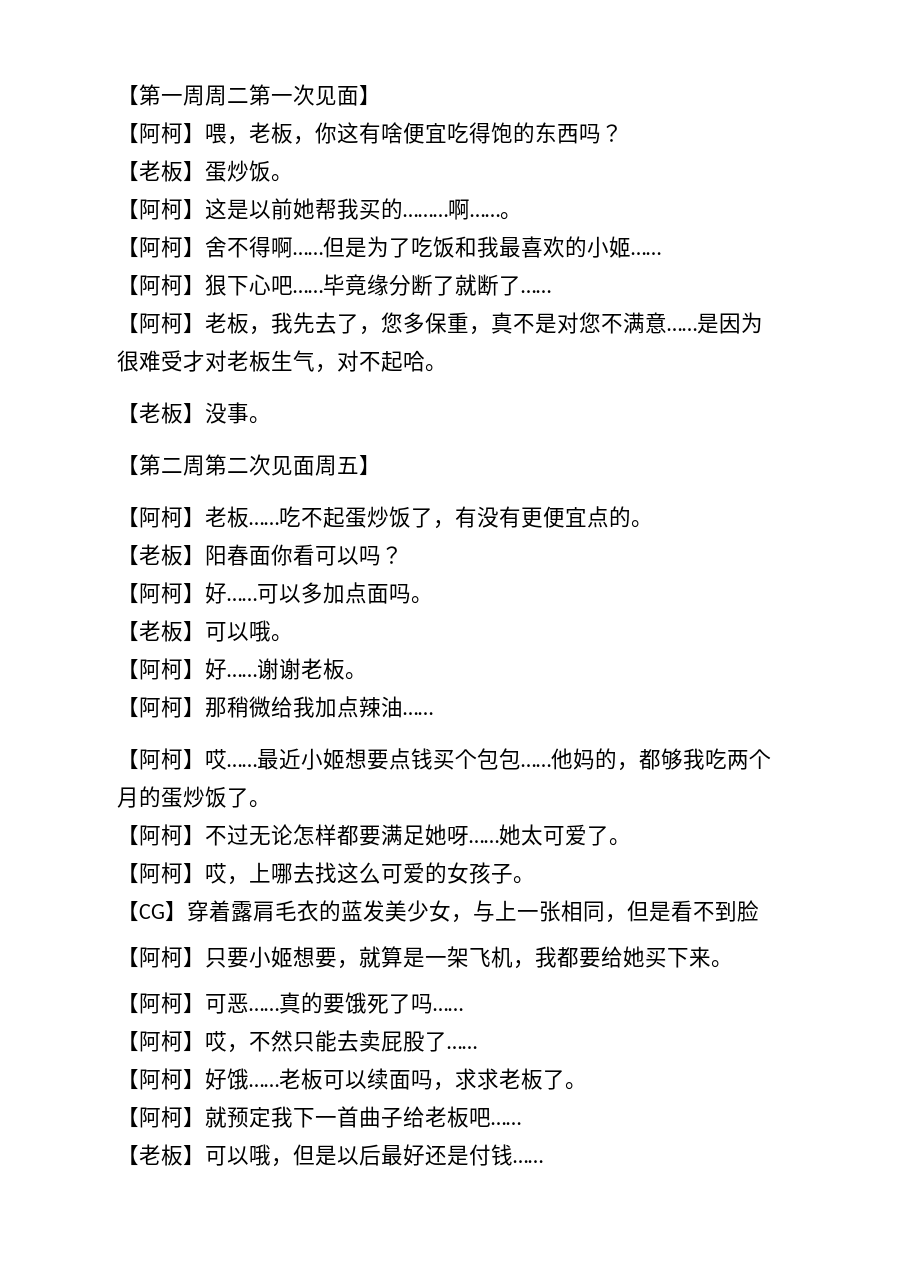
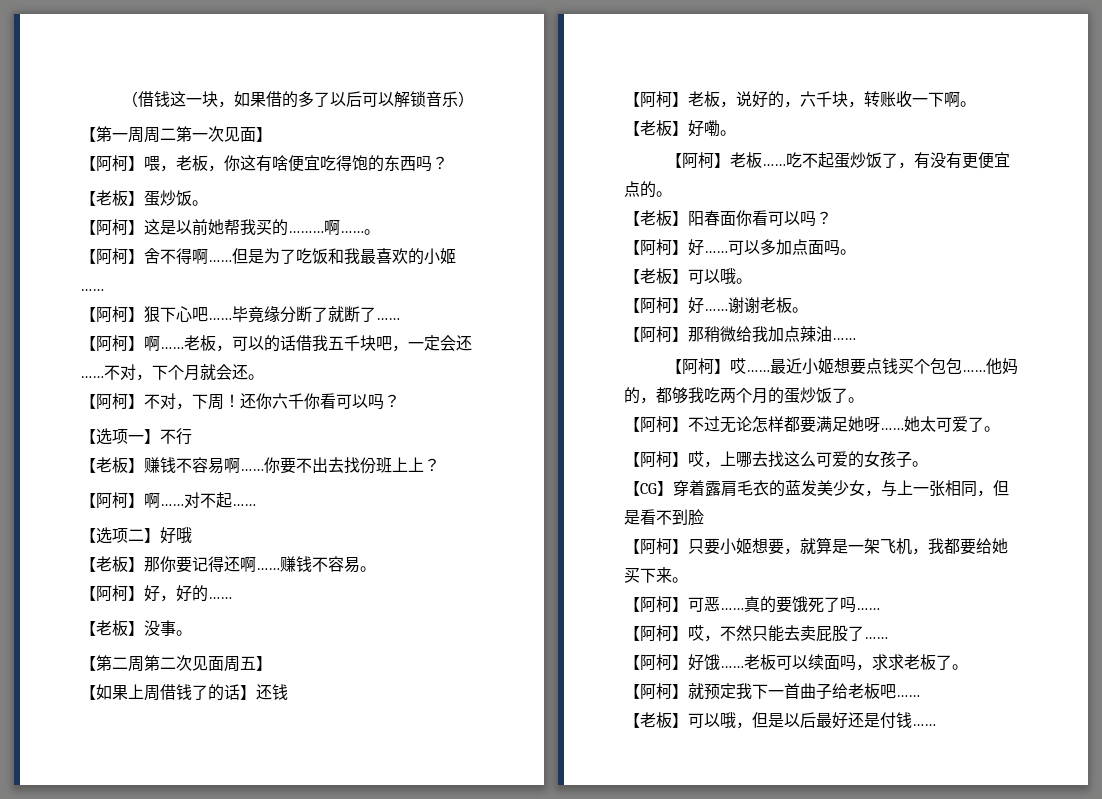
+ （借钱这一块，如果借的多了以后可以解锁音乐）
- 【阿柯】老板，我先去了，您多保重，真不是对您不满意……是因为很难受才对老板生气，对不起哈。
+ 【阿柯】啊……老板，可以的话借我五千块吧，一定会还……不对，下个月就会还。
+ 【阿柯】不对，下周！还你六千你看可以吗？
+ 【选项一】不行
+ 【老板】赚钱不容易啊……你要不出去找份班上上？
+ 【阿柯】啊……对不起……
+ 【选项二】好哦
+ 【老板】那你要记得还啊……赚钱不容易。
+ 【阿柯】好，好的……
+ 【如果上周借钱了的话】还钱
+ 【阿柯】老板，说好的，六千块，转账收一下啊。
+ 【老板】好嘞。

